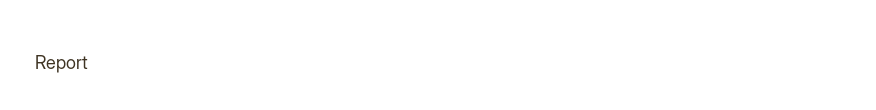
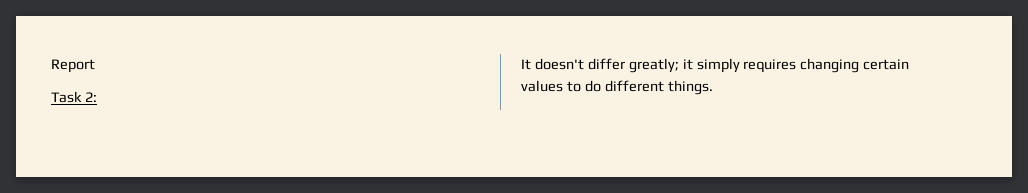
+ Task 2:
+ It doesn't differ greatly; it simply requires changing certain values to do different things.

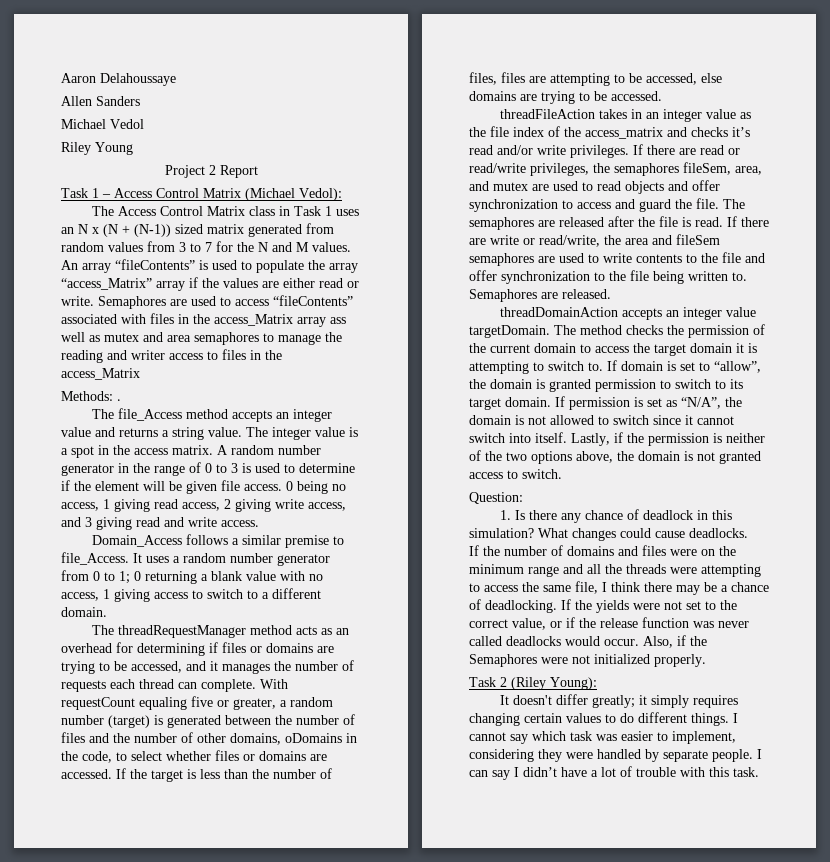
- Report
- Task 2:
+ Aaron Delahoussaye
+ Allen Sanders
+ Michael Vedol
+ Riley Young
+ Project 2 Report
+ Task 1 – Access Control Matrix (Michael Vedol):
+ The Access Control Matrix class in Task 1 uses an N x (N + (N-1)) sized matrix generated from random values from 3 to 7 for the N and M values. An array “fileContents” is used to populate the array “access_Matrix” array if the values are either read or write. Semaphores are used to access “fileContents” associated with files in the access_Matrix array ass well as mutex and area semaphores to manage the reading and writer access to files in the access_Matrix
+ Methods: .
+ The file_Access method accepts an integer value and returns a string value. The integer value is a spot in the access matrix. A random number generator in the range of 0 to 3 is used to determine if the element will be given file access. 0 being no access, 1 giving read access, 2 giving write access, and 3 giving read and write access.
+ Domain_Access follows a similar premise to file_Access. It uses a random number generator from 0 to 1; 0 returning a blank value with no access, 1 giving access to switch to a different domain.
+ The threadRequestManager method acts as an overhead for determining if files or domains are trying to be accessed, and it manages the number of requests each thread can complete. With requestCount equaling five or greater, a random number (target) is generated between the number of files and the number of other domains, oDomains in the code, to select whether files or domains are accessed. If the target is less than the number of files, files are attempting to be accessed, else domains are trying to be accessed.
+ threadFileAction takes in an integer value as the file index of the access_matrix and checks it’s read and/or write privileges. If there are read or read/write privileges, the semaphores fileSem, area, and mutex are used to read objects and offer synchronization to access and guard the file. The semaphores are released after the file is read. If there are write or read/write, the area and fileSem semaphores are used to write contents to the file and offer synchronization to the file being written to. Semaphores are released.
+ threadDomainAction accepts an integer value targetDomain. The method checks the permission of the current domain to access the target domain it is attempting to switch to. If domain is set to “allow”, the domain is granted permission to switch to its target domain. If permission is set as “N/A”, the domain is not allowed to switch since it cannot switch into itself. Lastly, if the permission is neither of the two options above, the domain is not granted access to switch.
+ Question:
+ 1. Is there any chance of deadlock in this simulation? What changes could cause deadlocks.
+ If the number of domains and files were on the minimum range and all the threads were attempting to access the same file, I think there may be a chance of deadlocking. If the yields were not set to the correct value, or if the release function was never called deadlocks would occur. Also, if the Semaphores were not initialized properly.
+ Task 2 (Riley Young):
+ I cannot say which task was easier to implement, considering they were handled by separate people. I can say I didn’t have a lot of trouble with this task.

